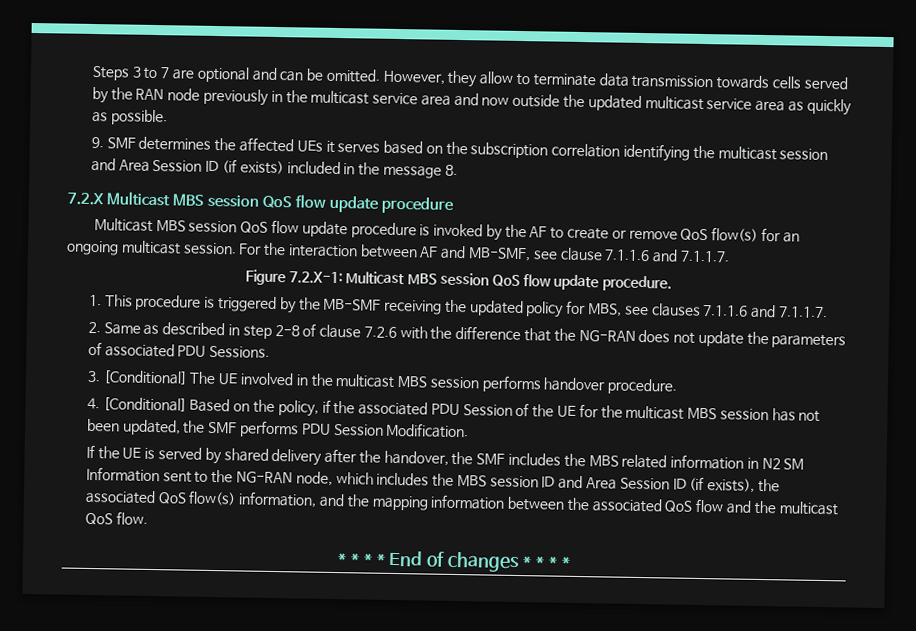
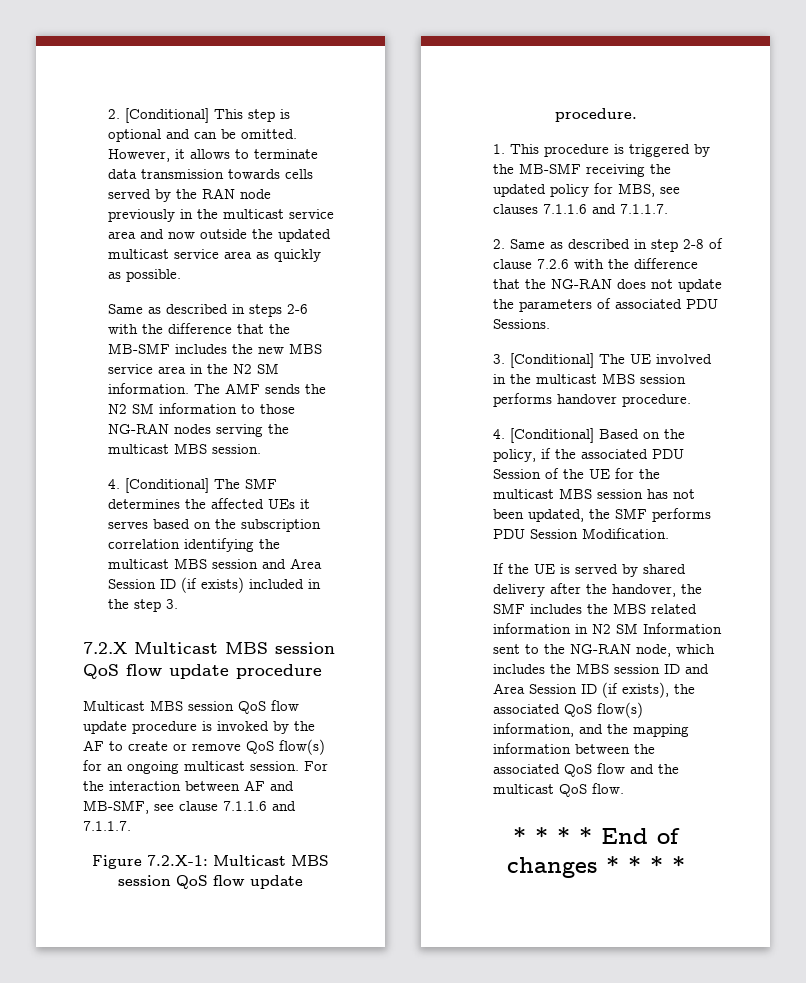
- Steps 3 to 7 are optional and can be omitted.
+ 2. [Conditional] This step is optional and can be omitted.
- However, they allow to terminate data transmission towards cells served by the RAN node previously in the multicast service area and now outside the updated multicast service area as quickly as possible.
+ However, it allows to terminate data transmission towards cells served by the RAN node previously in the multicast service area and now outside the updated multicast service area as quickly as possible.
- 9. SMF determines the affected UEs it serves based on the subscription correlation identifying the multicast session and Area Session ID (if exists) included in the message 8.
+ Same as described in steps 2-6 with the difference that the MB-SMF includes the new MBS service area in the N2 SM information. The AMF sends the N2 SM information to those NG-RAN nodes serving the multicast MBS session.
+ 4. [Conditional] The SMF determines the affected UEs it serves based on the subscription correlation identifying the multicast MBS session and Area Session ID (if exists) included in the step 3.

